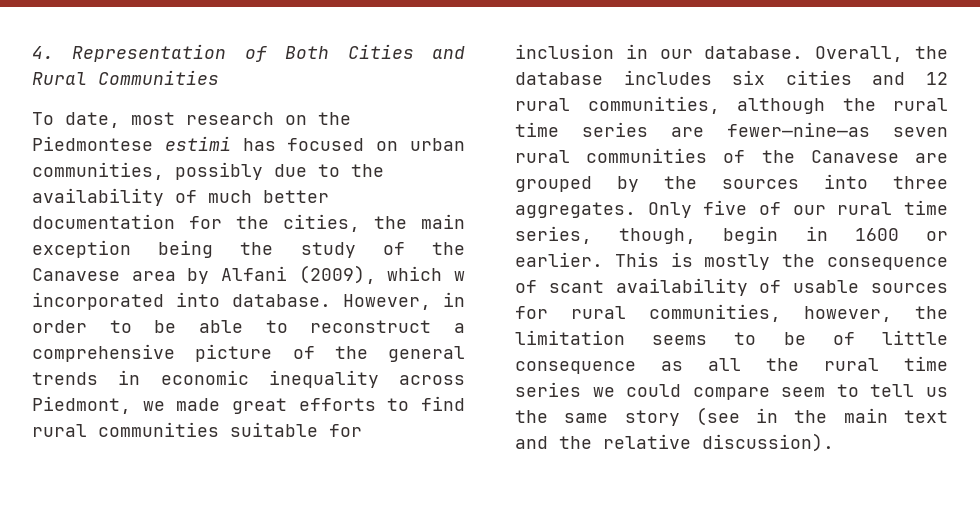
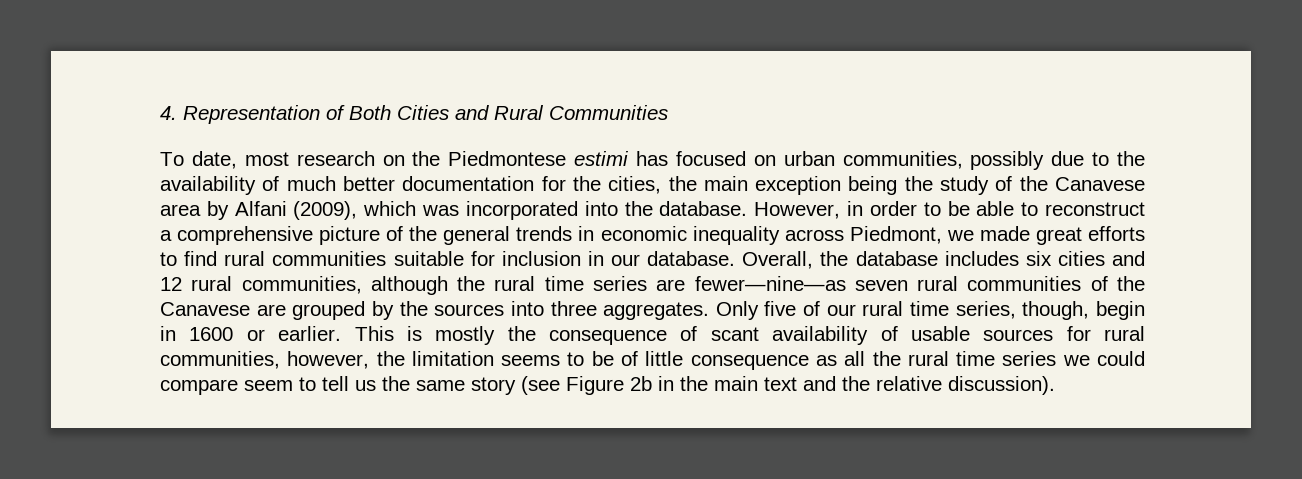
- To date, most research on the Piedmontese estimi has focused on urban communities, possibly due to the availability of much better documentation for the cities, the main exception being the study of the Canavese area by Alfani (2009), which w incorporated into database.
+ To date, most research on the Piedmontese estimi has focused on urban communities, possibly due to the availability of much better documentation for the cities, the main exception being the study of the Canavese area by Alfani (2009), which was incorporated into the database.
- This is mostly the consequence of scant availability of usable sources for rural communities, however, the limitation seems to be of little consequence as all the rural time series we could compare seem to tell us the same story (see in the main text and the relative discussion).
+ This is mostly the consequence of scant availability of usable sources for rural communities, however, the limitation seems to be of little consequence as all the rural time series we could compare seem to tell us the same story (see Figure 2b in the main text and the relative discussion).

